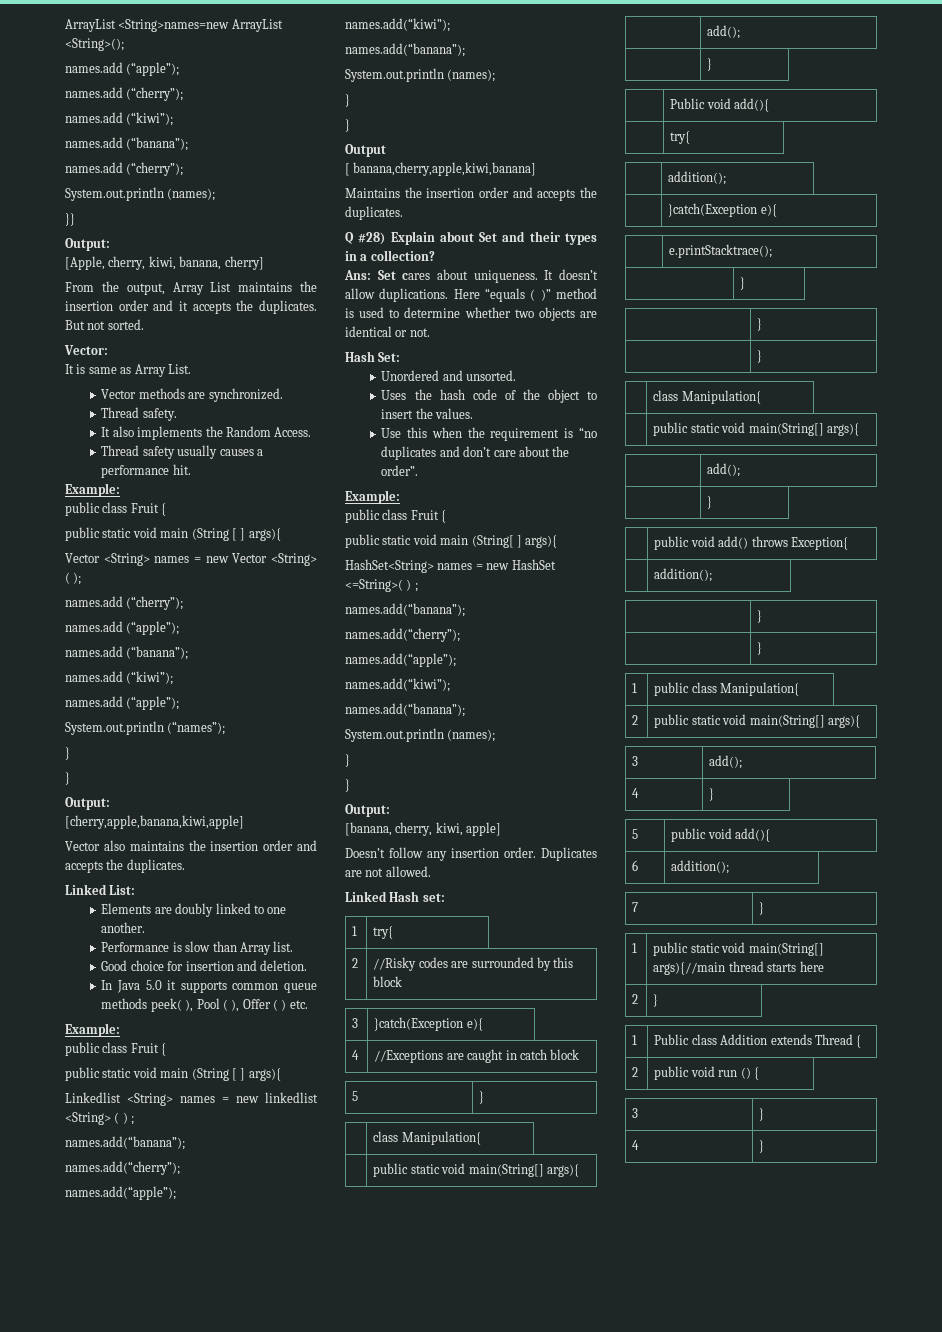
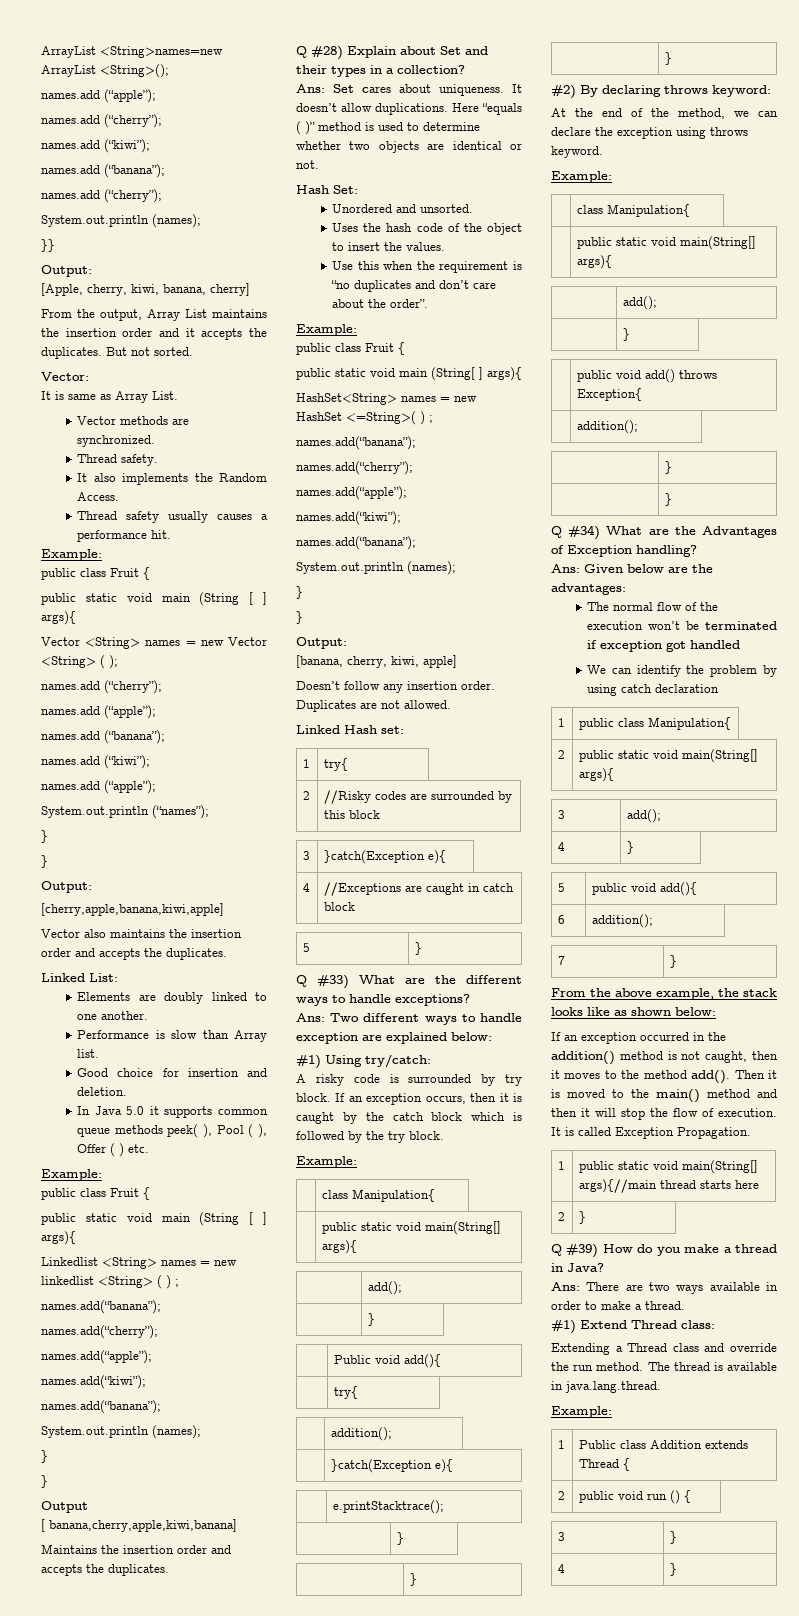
+ Q #33) What are the different ways to handle exceptions?
+ Ans: Two different ways to handle exception are explained below:
+ #1) Using try/catch:
+ A risky code is surrounded by try block. If an exception occurs, then it is caught by the catch block which is followed by the try block.
+ Example:
+ #2) By declaring throws keyword:
+ At the end of the method, we can declare the exception using throws keyword.
+ Example:
+ Q #34) What are the Advantages of Exception handling?
+ Ans: Given below are the advantages:
+ The normal flow of the execution won’t be terminated if exception got handled
+ We can identify the problem by using catch declaration
+ From the above example, the stack looks like as shown below:
+ If an exception occurred in the addition() method is not caught, then it moves to the method add(). Then it is moved to the main() method and then it will stop the flow of execution. It is called Exception Propagation.
+ Q #39) How do you make a thread in Java?
+ Ans: There are two ways available in order to make a thread.
+ #1) Extend Thread class:
+ Extending a Thread class and override the run method. The thread is available in java.lang.thread.
+ Example:

